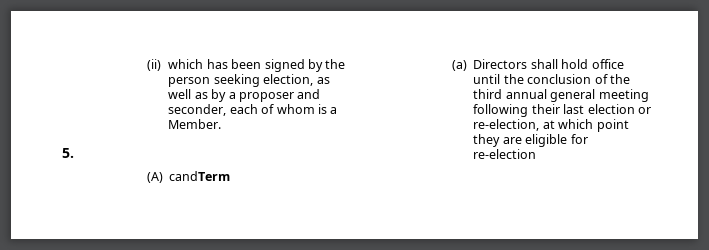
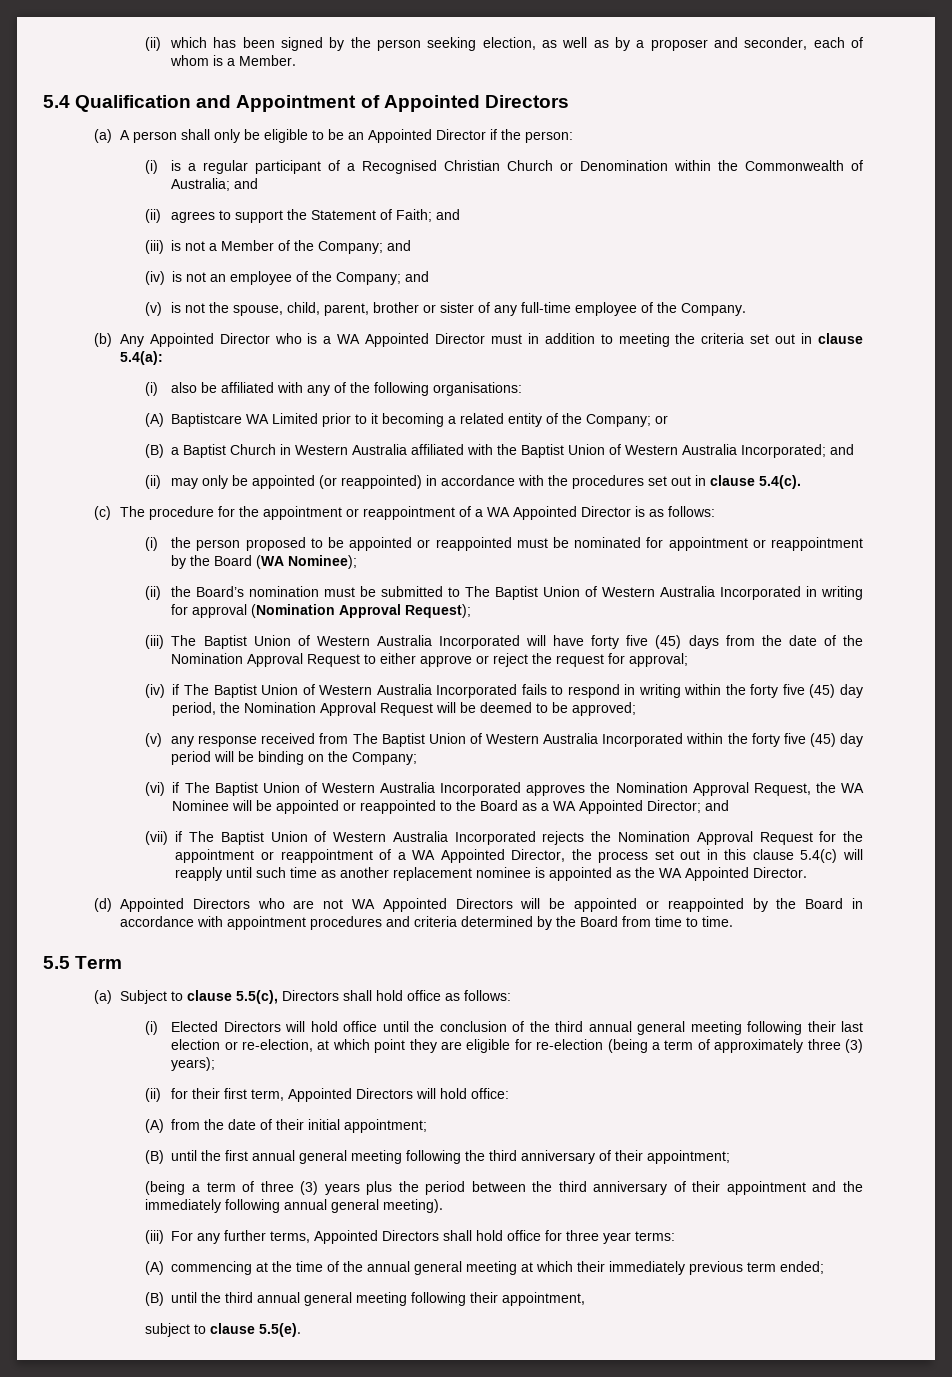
- 5.
- (A) candTerm
- (a) Directors shall hold office until the conclusion of the third annual general meeting following their last election or re-election, at which point they are eligible for re-election
+ 5.4 Qualification and Appointment of Appointed Directors
+ (a) A person shall only be eligible to be an Appointed Director if the person:
+ (i) is a regular participant of a Recognised Christian Church or Denomination within the Commonwealth of Australia; and
+ (ii) agrees to support the Statement of Faith; and
+ (iii) is not a Member of the Company; and
+ (iv) is not an employee of the Company; and
+ (v) is not the spouse, child, parent, brother or sister of any full-time employee of the Company.
+ (b) Any Appointed Director who is a WA Appointed Director must in addition to meeting the criteria set out in clause 5.4(a):
+ (i) also be affiliated with any of the following organisations:
+ (A) Baptistcare WA Limited prior to it becoming a related entity of the Company; or
+ (B) a Baptist Church in Western Australia affiliated with the Baptist Union of Western Australia Incorporated; and
+ (ii) may only be appointed (or reappointed) in accordance with the procedures set out in clause 5.4(c).
+ (c) The procedure for the appointment or reappointment of a WA Appointed Director is as follows:
+ (i) the person proposed to be appointed or reappointed must be nominated for appointment or reappointment by the Board (WA Nominee);
+ (ii) the Board’s nomination must be submitted to The Baptist Union of Western Australia Incorporated in writing for approval (Nomination Approval Request);
+ (iii) The Baptist Union of Western Australia Incorporated will have forty five (45) days from the date of the Nomination Approval Request to either approve or reject the request for approval;
+ (iv) if The Baptist Union of Western Australia Incorporated fails to respond in writing within the forty five (45) day period, the Nomination Approval Request will be deemed to be approved;
+ (v) any response received from The Baptist Union of Western Australia Incorporated within the forty five (45) day period will be binding on the Company;
+ (vi) if The Baptist Union of Western Australia Incorporated approves the Nomination Approval Request, the WA Nominee will be appointed or reappointed to the Board as a WA Appointed Director; and
+ (vii) if The Baptist Union of Western Australia Incorporated rejects the Nomination Approval Request for the appointment or reappointment of a WA Appointed Director, the process set out in this clause 5.4(c) will reapply until such time as another replacement nominee is appointed as the WA Appointed Director.
+ (d) Appointed Directors who are not WA Appointed Directors will be appointed or reappointed by the Board in accordance with appointment procedures and criteria determined by the Board from time to time.
+ 5.5 Term
+ (a) Subject to clause 5.5(c), Directors shall hold office as follows:
+ (i) Elected Directors will hold office until the conclusion of the third annual general meeting following their last election or re-election, at which point they are eligible for re-election (being a term of approximately three (3) years);
+ (ii) for their first term, Appointed Directors will hold office:
+ (A) from the date of their initial appointment;
+ (B) until the first annual general meeting following the third anniversary of their appointment;
+ (being a term of three (3) years plus the period between the third anniversary of their appointment and the immediately following annual general meeting).
+ (iii) For any further terms, Appointed Directors shall hold office for three year terms:
+ (A) commencing at the time of the annual general meeting at which their immediately previous term ended;
+ (B) until the third annual general meeting following their appointment,
+ subject to clause 5.5(e).

